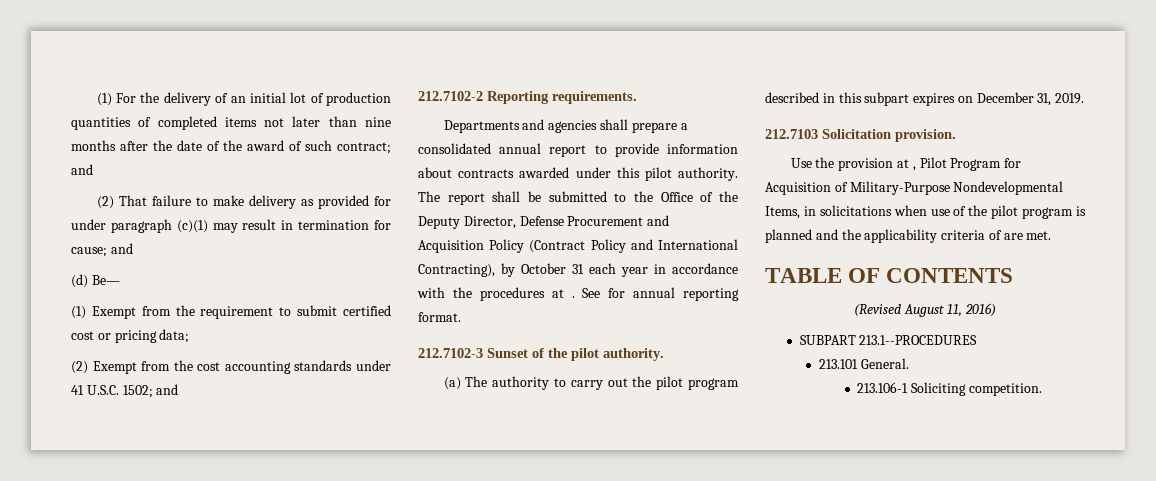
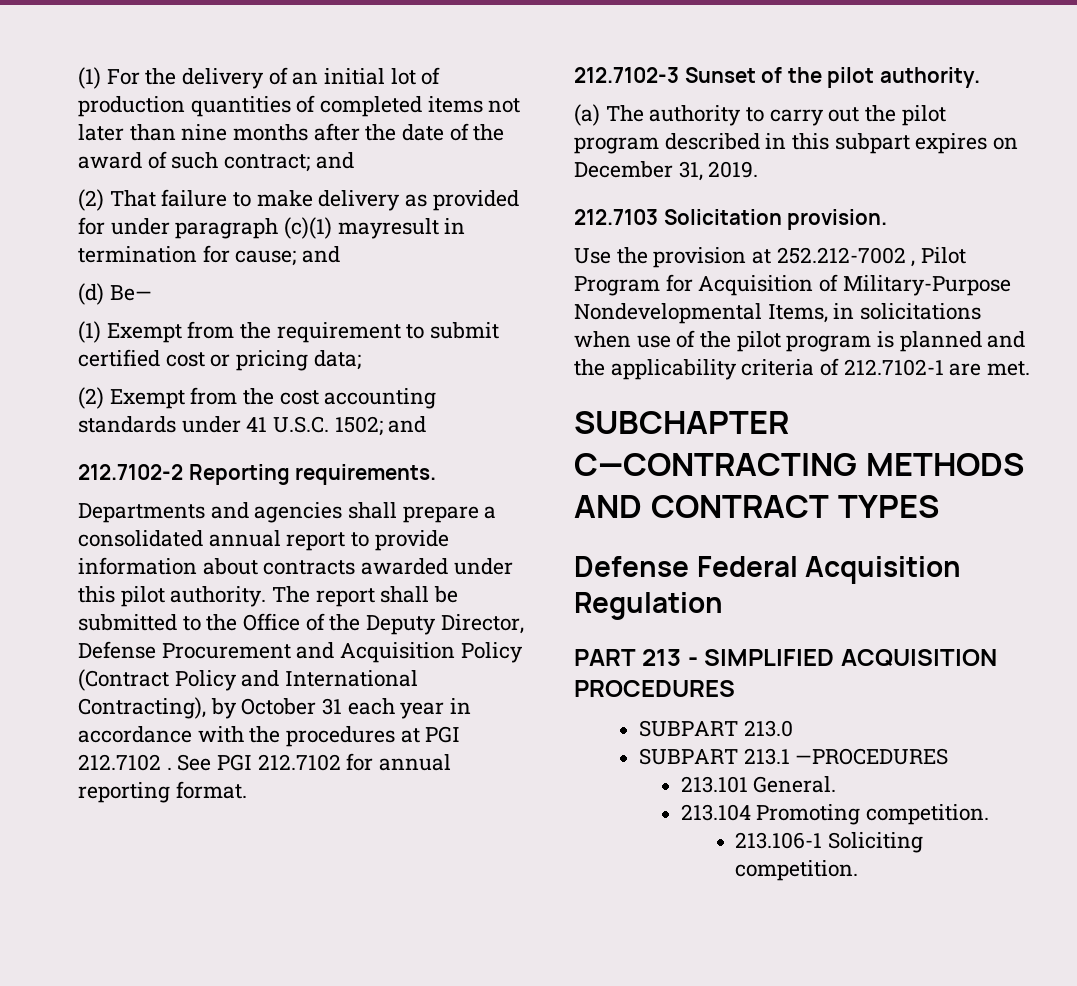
- (2) That failure to make delivery as provided for under paragraph (c)(1) may result in termination for cause; and
+ (2) That failure to make delivery as provided for under paragraph (c)(1) mayresult in termination for cause; and
- The report shall be submitted to the Office of the Deputy Director, Defense Procurement and Acquisition Policy (Contract Policy and International Contracting), by October 31 each year in accordance with the procedures at . See for annual reporting format.
+ The report shall be submitted to the Office of the Deputy Director, Defense Procurement and Acquisition Policy (Contract Policy and International Contracting), by October 31 each year in accordance with the procedures at PGI 212.7102 . See PGI 212.7102 for annual reporting format.
- Use the provision at , Pilot Program for Acquisition of Military-Purpose Nondevelopmental Items, in solicitations when use of the pilot program is planned and the applicability criteria of are met.
+ Use the provision at 252.212-7002 , Pilot Program for Acquisition of Military-Purpose Nondevelopmental Items, in solicitations when use of the pilot program is planned and the applicability criteria of 212.7102-1 are met.
- TABLE OF CONTENTS
- (Revised August 11, 2016)
- SUBPART 213.1--PROCEDURES
+ SUBCHAPTER C—CONTRACTING METHODS AND CONTRACT TYPES
+ Defense Federal Acquisition Regulation
+ PART 213 - SIMPLIFIED ACQUISITION PROCEDURES
+ SUBPART 213.0
+ SUBPART 213.1 —PROCEDURES
+ 213.104 Promoting competition.

